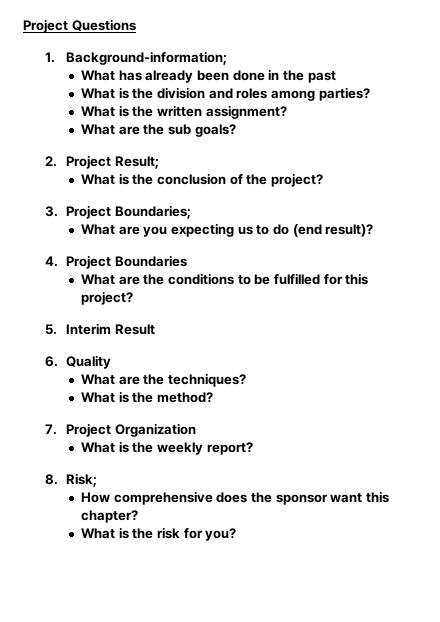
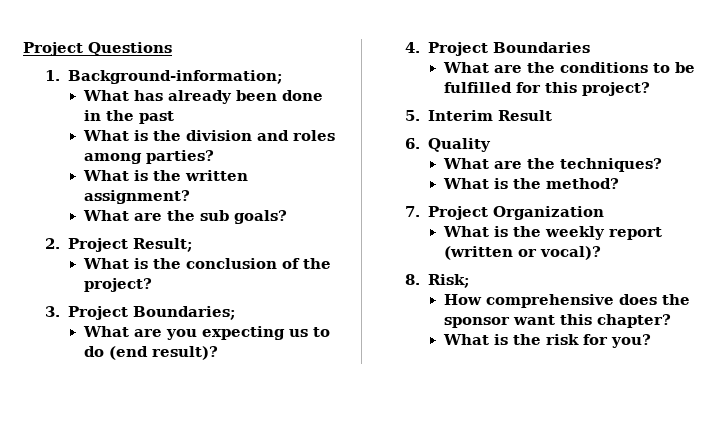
- What is the weekly report?
+ What is the weekly report (written or vocal)?

